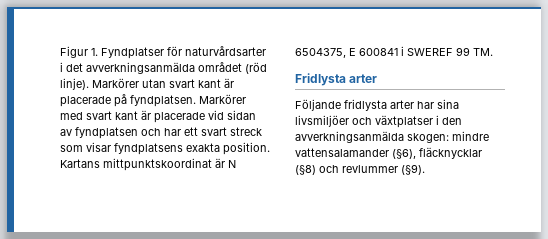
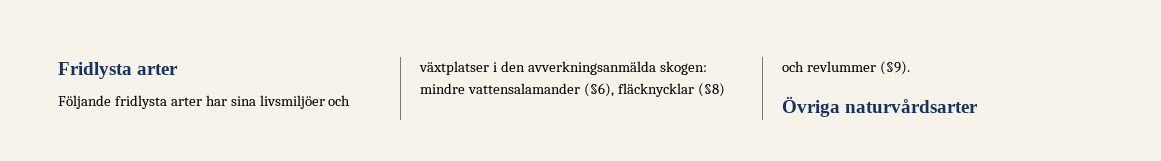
- Figur 1. Fyndplatser för naturvårdsarter i det avverkningsanmälda området (röd linje). Markörer utan svart kant är placerade på fyndplatsen. Markörer med svart kant är placerade vid sidan av fyndplatsen och har ett svart streck som visar fyndplatsens exakta position. Kartans mittpunktskoordinat är N 6504375, E 600841 i SWEREF 99 TM.
+ Övriga naturvårdsarter

